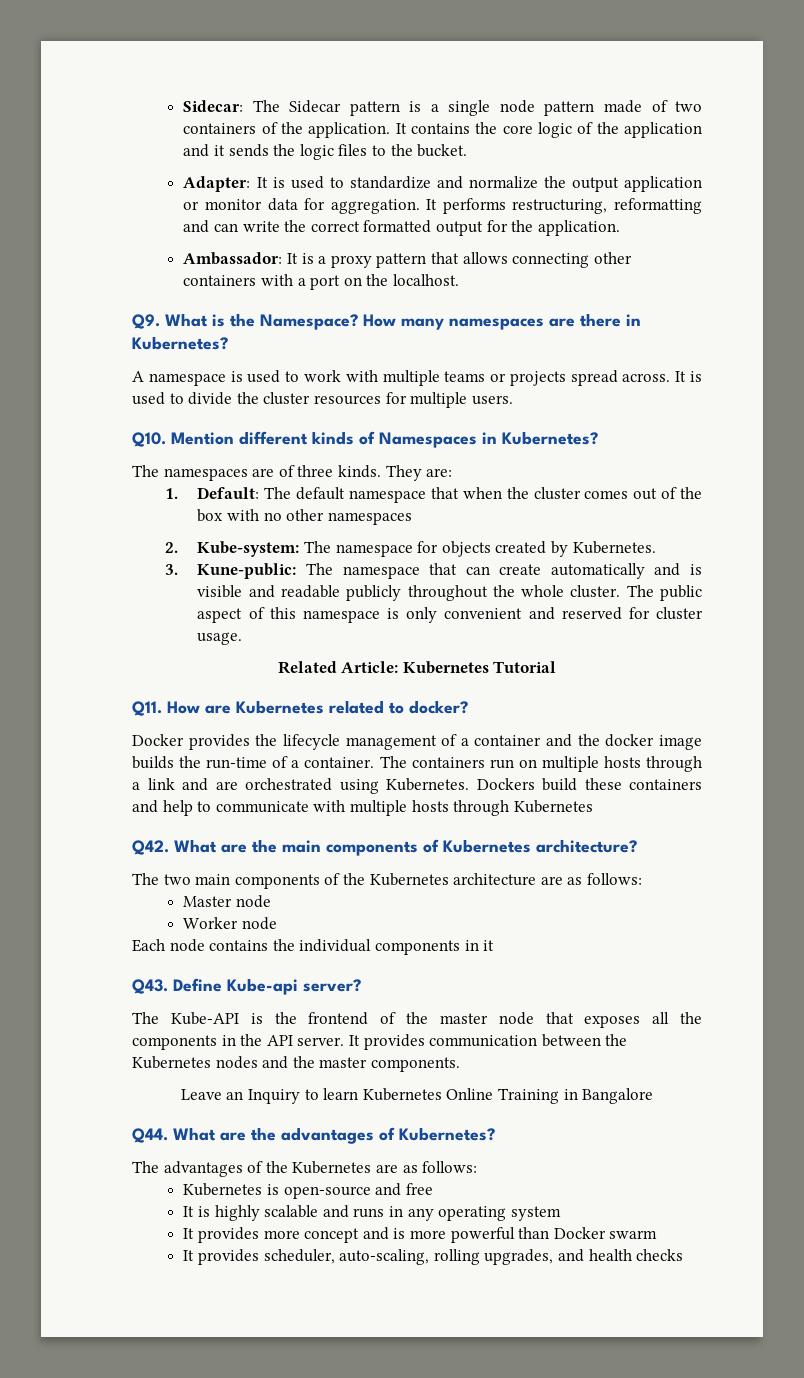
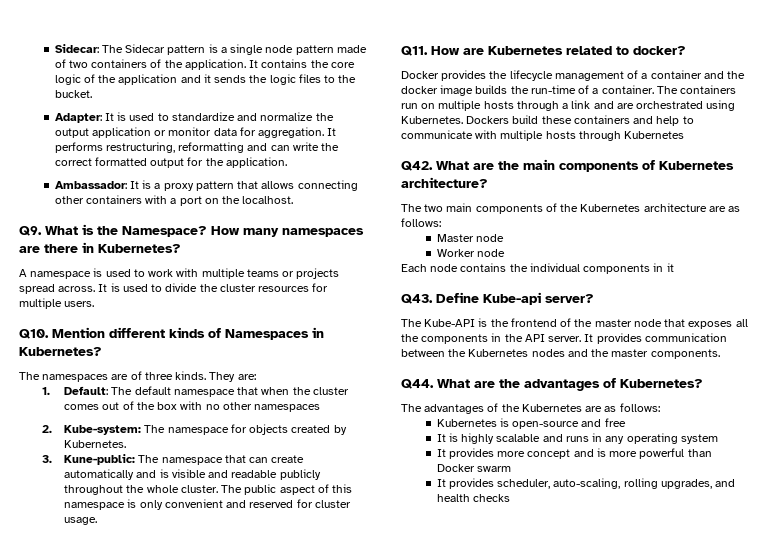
- Related Article: Kubernetes Tutorial
- Leave an Inquiry to learn Kubernetes Online Training in Bangalore

